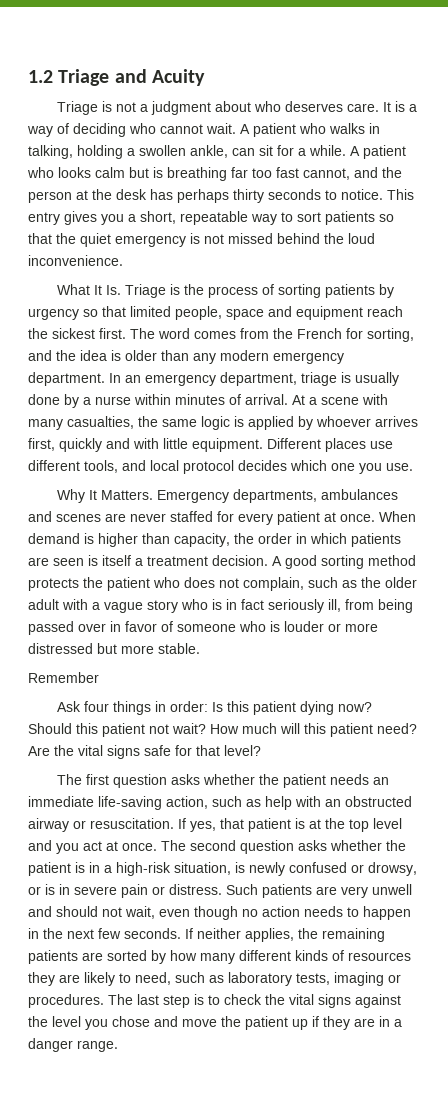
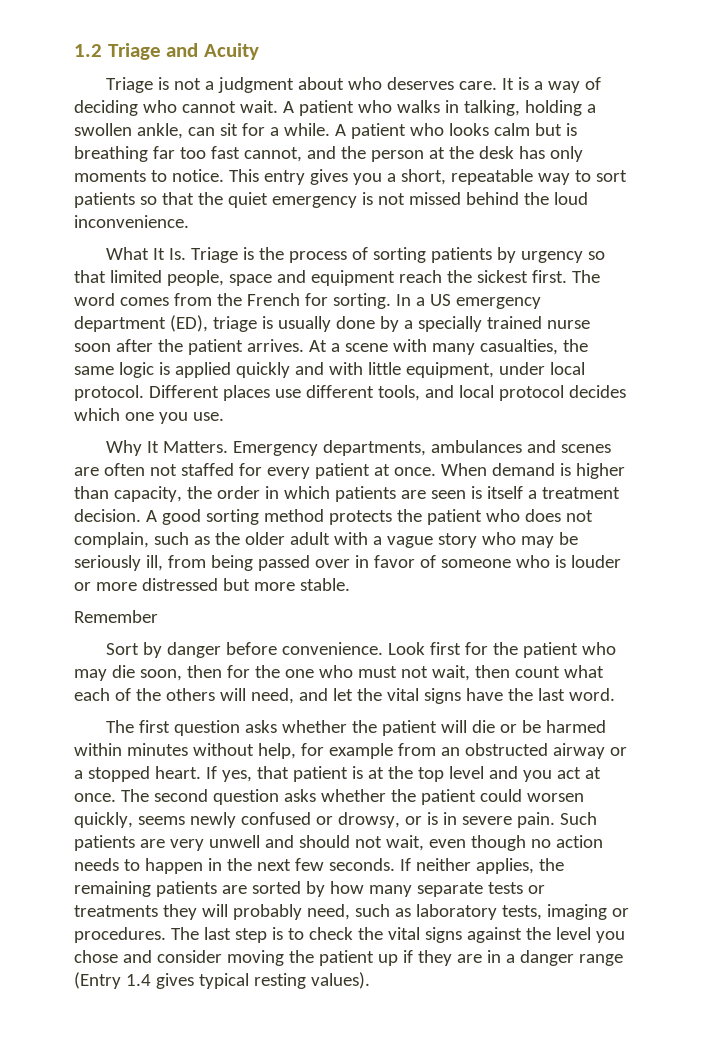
- A patient who looks calm but is breathing far too fast cannot, and the person at the desk has perhaps thirty seconds to notice.
+ A patient who looks calm but is breathing far too fast cannot, and the person at the desk has only moments to notice.
- The word comes from the French for sorting, and the idea is older than any modern emergency department. In an emergency department, triage is usually done by a nurse within minutes of arrival.
+ The word comes from the French for sorting. In a US emergency department (ED), triage is usually done by a specially trained nurse soon after the patient arrives.
- At a scene with many casualties, the same logic is applied by whoever arrives first, quickly and with little equipment.
+ At a scene with many casualties, the same logic is applied quickly and with little equipment, under local protocol.
- Emergency departments, ambulances and scenes are never staffed for every patient at once.
+ Emergency departments, ambulances and scenes are often not staffed for every patient at once.
- A good sorting method protects the patient who does not complain, such as the older adult with a vague story who is in fact seriously ill, from being passed over in favor of someone who is louder or more distressed but more stable.
+ A good sorting method protects the patient who does not complain, such as the older adult with a vague story who may be seriously ill, from being passed over in favor of someone who is louder or more distressed but more stable.
- Ask four things in order: Is this patient dying now? Should this patient not wait? How much will this patient need? Are the vital signs safe for that level?
+ Sort by danger before convenience. Look first for the patient who may die soon, then for the one who must not wait, then count what each of the others will need, and let the vital signs have the last word.
- The first question asks whether the patient needs an immediate life-saving action, such as help with an obstructed airway or resuscitation.
+ The first question asks whether the patient will die or be harmed within minutes without help, for example from an obstructed airway or a stopped heart.
- The second question asks whether the patient is in a high-risk situation, is newly confused or drowsy, or is in severe pain or distress.
+ The second question asks whether the patient could worsen quickly, seems newly confused or drowsy, or is in severe pain.
- If neither applies, the remaining patients are sorted by how many different kinds of resources they are likely to need, such as laboratory tests, imaging or procedures.
+ If neither applies, the remaining patients are sorted by how many separate tests or treatments they will probably need, such as laboratory tests, imaging or procedures.
- The last step is to check the vital signs against the level you chose and move the patient up if they are in a danger range.
+ The last step is to check the vital signs against the level you chose and consider moving the patient up if they are in a danger range (Entry 1.4 gives typical resting values).

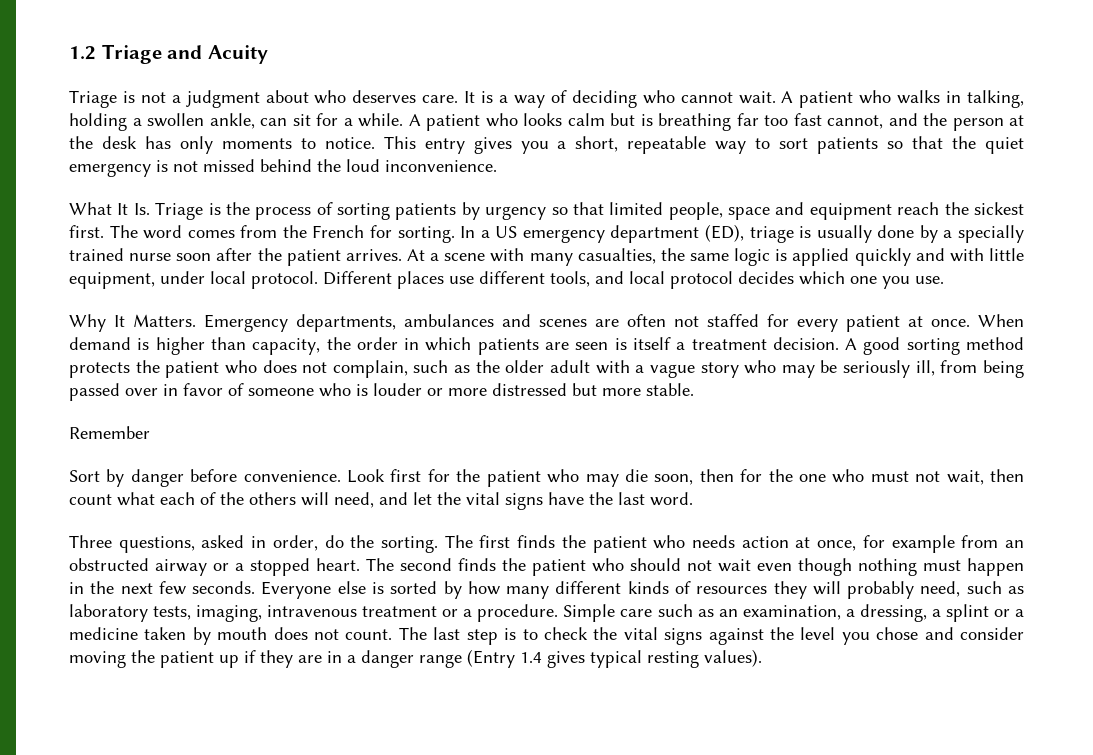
- The first question asks whether the patient will die or be harmed within minutes without help, for example from an obstructed airway or a stopped heart.
+ Three questions, asked in order, do the sorting. The first finds the patient who needs action at once, for example from an obstructed airway or a stopped heart.
- If yes, that patient is at the top level and you act at once. The second question asks whether the patient could worsen quickly, seems newly confused or drowsy, or is in severe pain. Such patients are very unwell and should not wait, even though no action needs to happen in the next few seconds.
+ The second finds the patient who should not wait even though nothing must happen in the next few seconds.
- If neither applies, the remaining patients are sorted by how many separate tests or treatments they will probably need, such as laboratory tests, imaging or procedures.
+ Everyone else is sorted by how many different kinds of resources they will probably need, such as laboratory tests, imaging, intravenous treatment or a procedure. Simple care such as an examination, a dressing, a splint or a medicine taken by mouth does not count.

